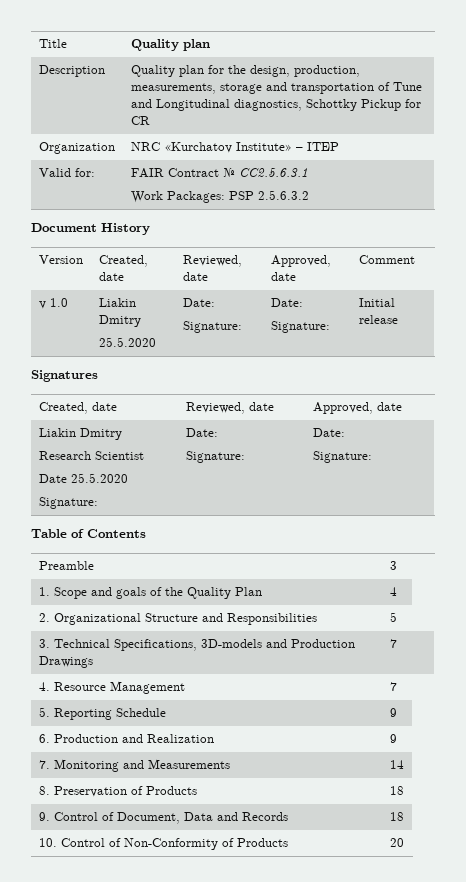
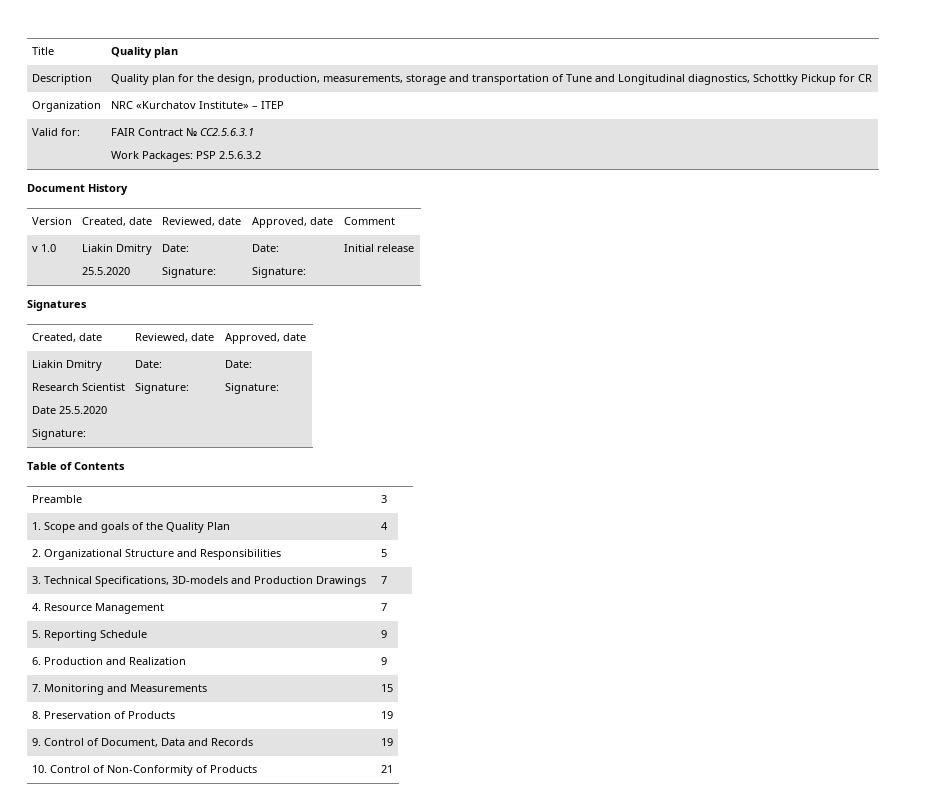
- 7. Monitoring and Measurements | 14
+ 7. Monitoring and Measurements | 15
- 8. Preservation of Products | 18
+ 8. Preservation of Products | 19
- 9. Control of Document, Data and Records | 18
+ 9. Control of Document, Data and Records | 19
- 10. Control of Non-Conformity of Products | 20
+ 10. Control of Non-Conformity of Products | 21

